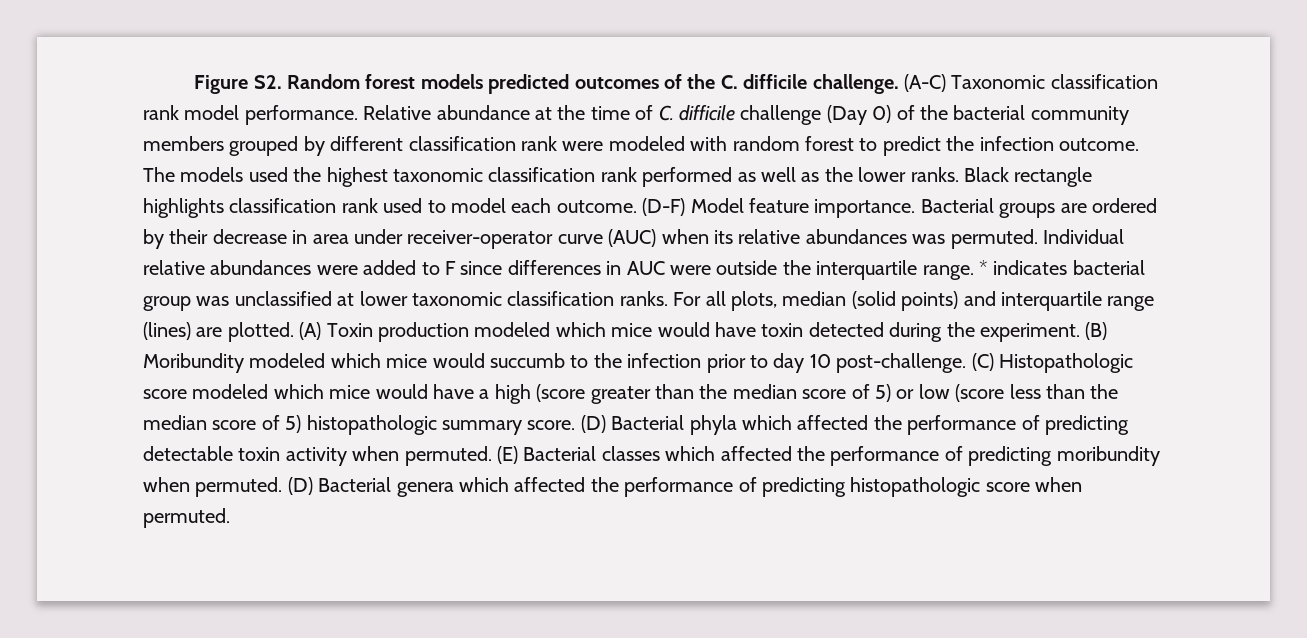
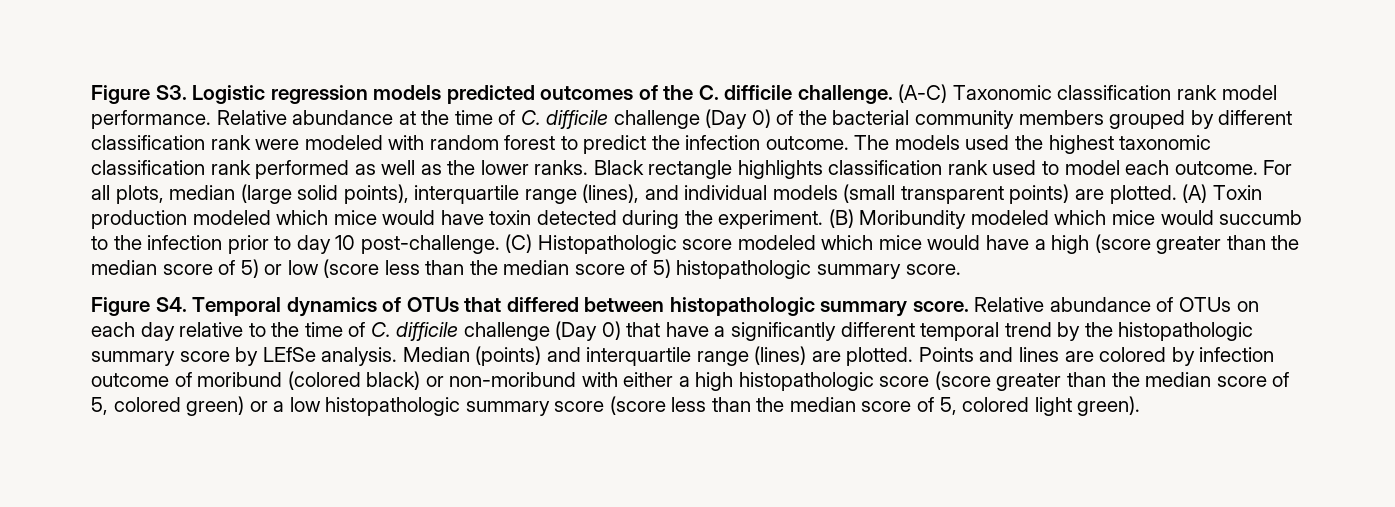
- Figure S2. Random forest models predicted outcomes of the C. difficile challenge.
+ Figure S3. Logistic regression models predicted outcomes of the C. difficile challenge.
- (D-F) Model feature importance. Bacterial groups are ordered by their decrease in area under receiver-operator curve (AUC) when its relative abundances was permuted. Individual relative abundances were added to F since differences in AUC were outside the interquartile range. * indicates bacterial group was unclassified at lower taxonomic classification ranks. For all plots, median (solid points) and interquartile range (lines) are plotted.
+ For all plots, median (large solid points), interquartile range (lines), and individual models (small transparent points) are plotted.
- (C) Histopathologic score modeled which mice would have a high (score greater than the median score of 5) or low (score less than the median score of 5) histopathologic summary score. (D) Bacterial phyla which affected the performance of predicting detectable toxin activity when permuted. (E) Bacterial classes which affected the performance of predicting moribundity when permuted. (D) Bacterial genera which affected the performance of predicting histopathologic score when permuted.
+ (C) Histopathologic score modeled which mice would have a high (score greater than the median score of 5) or low (score less than the median score of 5) histopathologic summary score.
+ Figure S4. Temporal dynamics of OTUs that differed between histopathologic summary score. Relative abundance of OTUs on each day relative to the time of C. difficile challenge (Day 0) that have a significantly different temporal trend by the histopathologic summary score by LEfSe analysis. Median (points) and interquartile range (lines) are plotted. Points and lines are colored by infection outcome of moribund (colored black) or non-moribund with either a high histopathologic score (score greater than the median score of 5, colored green) or a low histopathologic summary score (score less than the median score of 5, colored light green).

